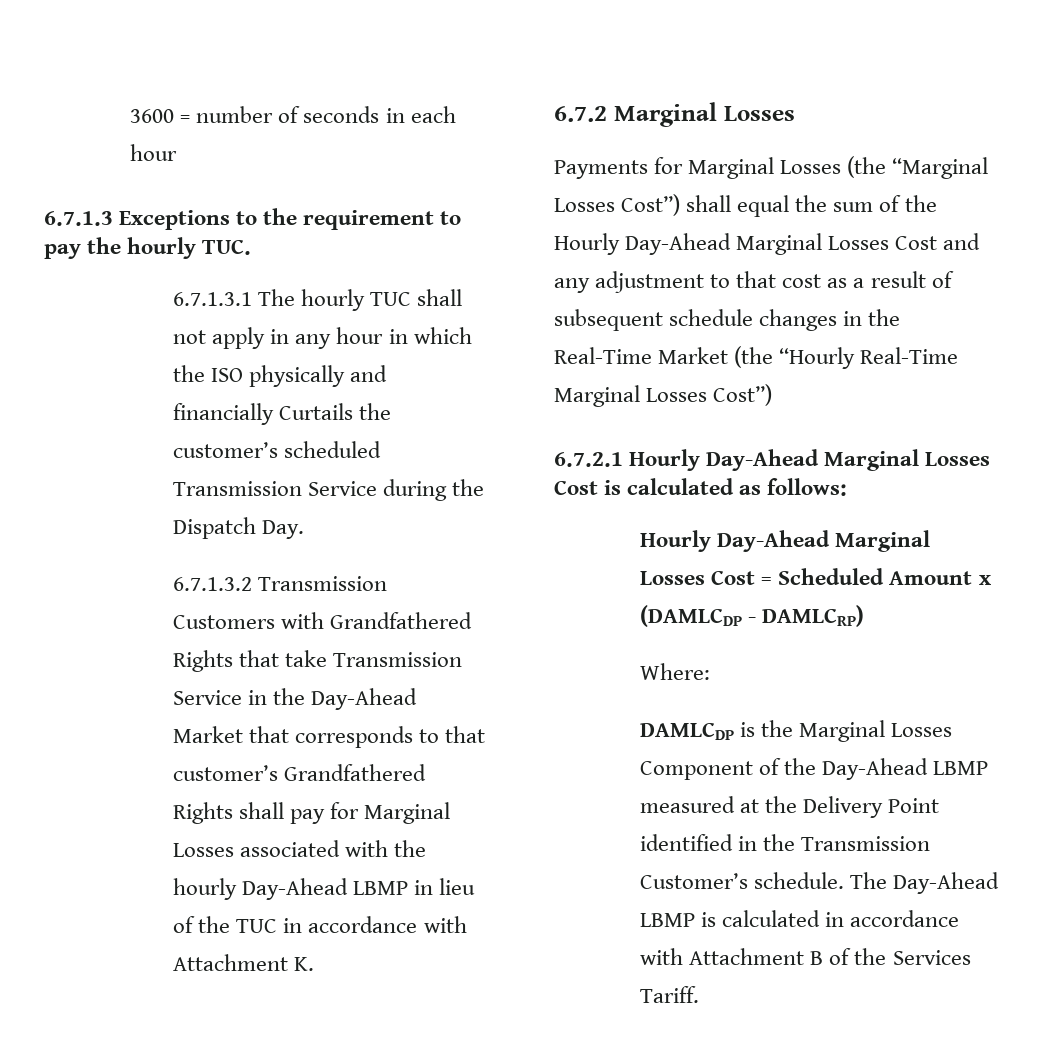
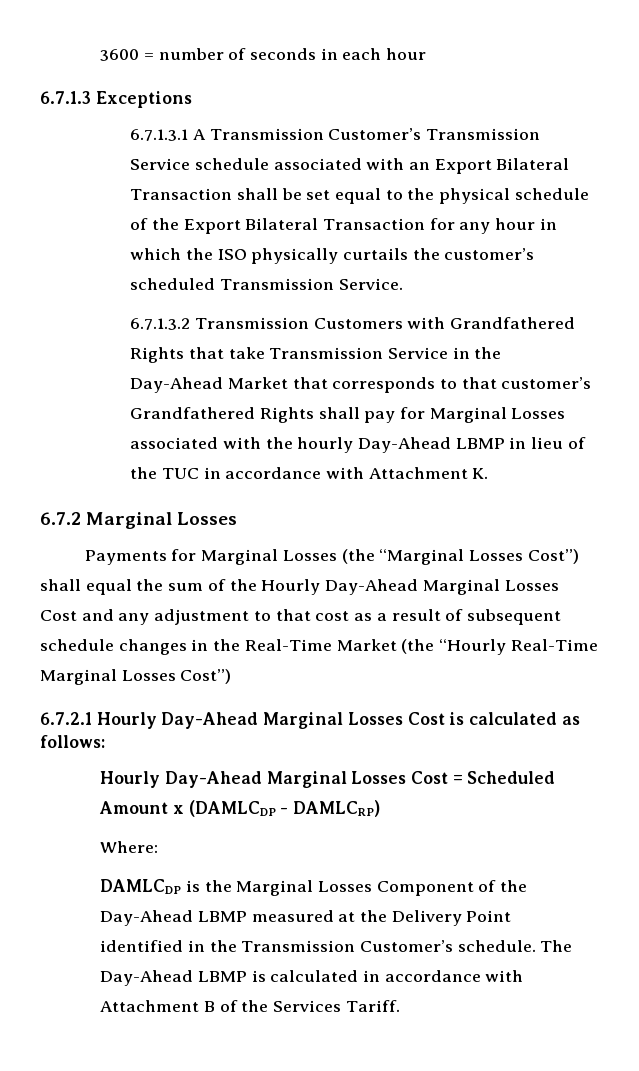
- 6.7.1.3 Exceptions to the requirement to pay the hourly TUC.
- 6.7.1.3.1 The hourly TUC shall not apply in any hour in which the ISO physically and financially Curtails the customer’s scheduled Transmission Service during the Dispatch Day.
+ 6.7.1.3 Exceptions
+ 6.7.1.3.1 A Transmission Customer’s Transmission Service schedule associated with an Export Bilateral Transaction shall be set equal to the physical schedule of the Export Bilateral Transaction for any hour in which the ISO physically curtails the customer’s scheduled Transmission Service.

